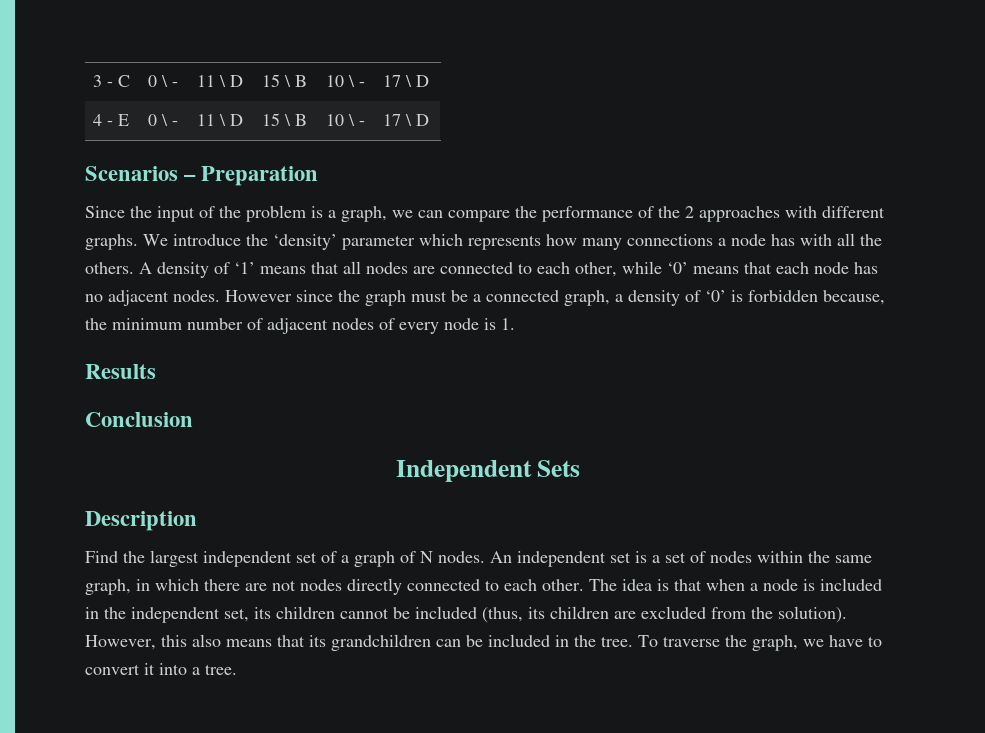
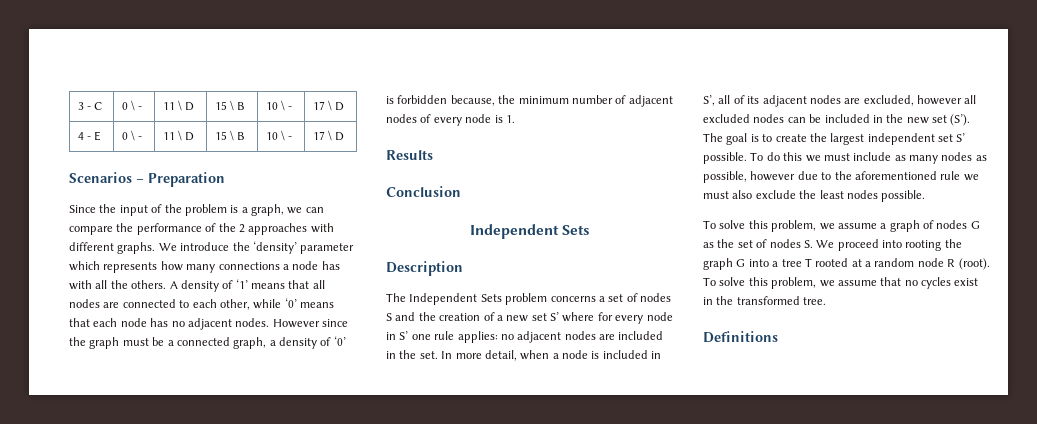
- Find the largest independent set of a graph of N nodes. An independent set is a set of nodes within the same graph, in which there are not nodes directly connected to each other. The idea is that when a node is included in the independent set, its children cannot be included (thus, its children are excluded from the solution). However, this also means that its grandchildren can be included in the tree. To traverse the graph, we have to convert it into a tree.
+ The Independent Sets problem concerns a set of nodes S and the creation of a new set S’ where for every node in S’ one rule applies: no adjacent nodes are included in the set. In more detail, when a node is included in S’, all of its adjacent nodes are excluded, however all excluded nodes can be included in the new set (S’). The goal is to create the largest independent set S’ possible. To do this we must include as many nodes as possible, however due to the aforementioned rule we must also exclude the least nodes possible.
+ To solve this problem, we assume a graph of nodes G as the set of nodes S. We proceed into rooting the graph G into a tree T rooted at a random node R (root). To solve this problem, we assume that no cycles exist in the transformed tree.
+ Definitions

